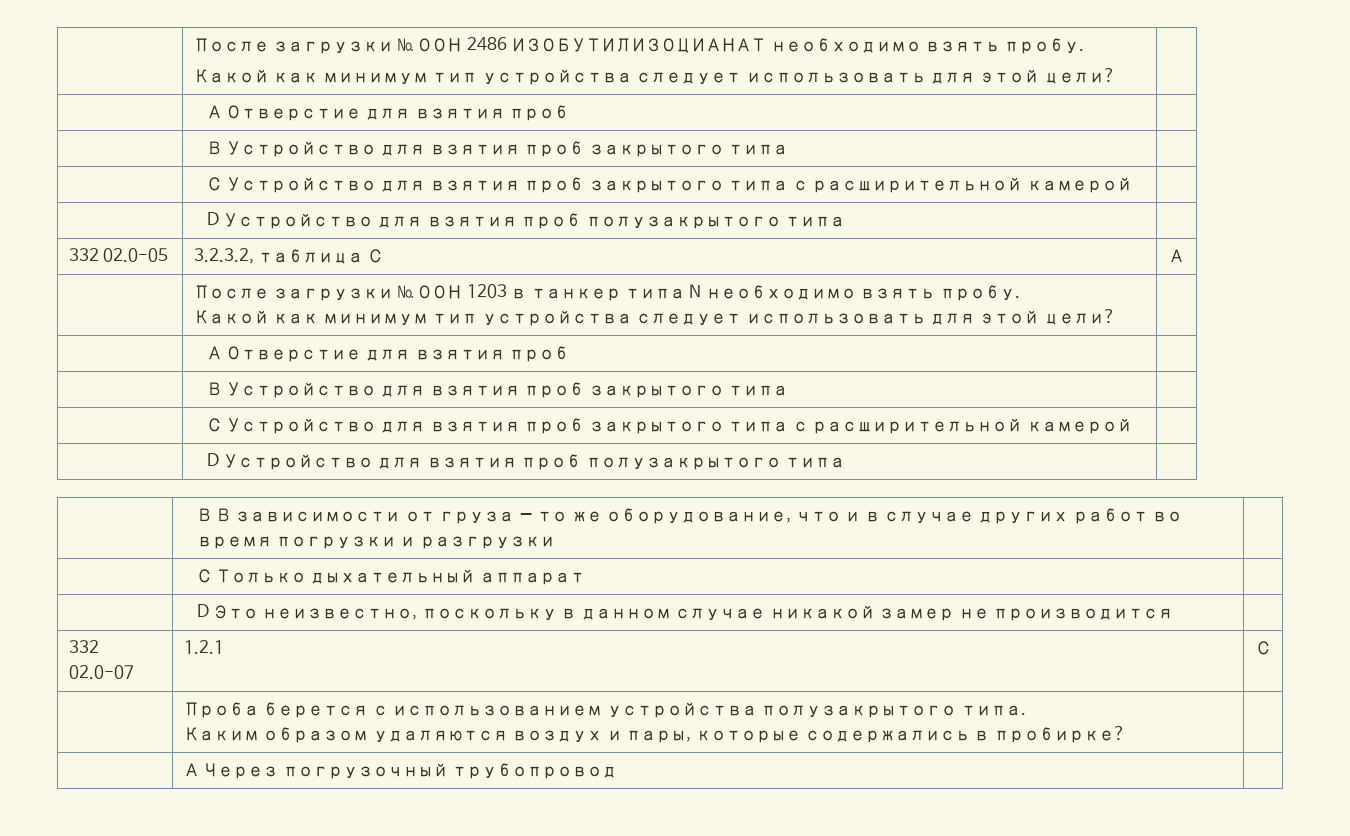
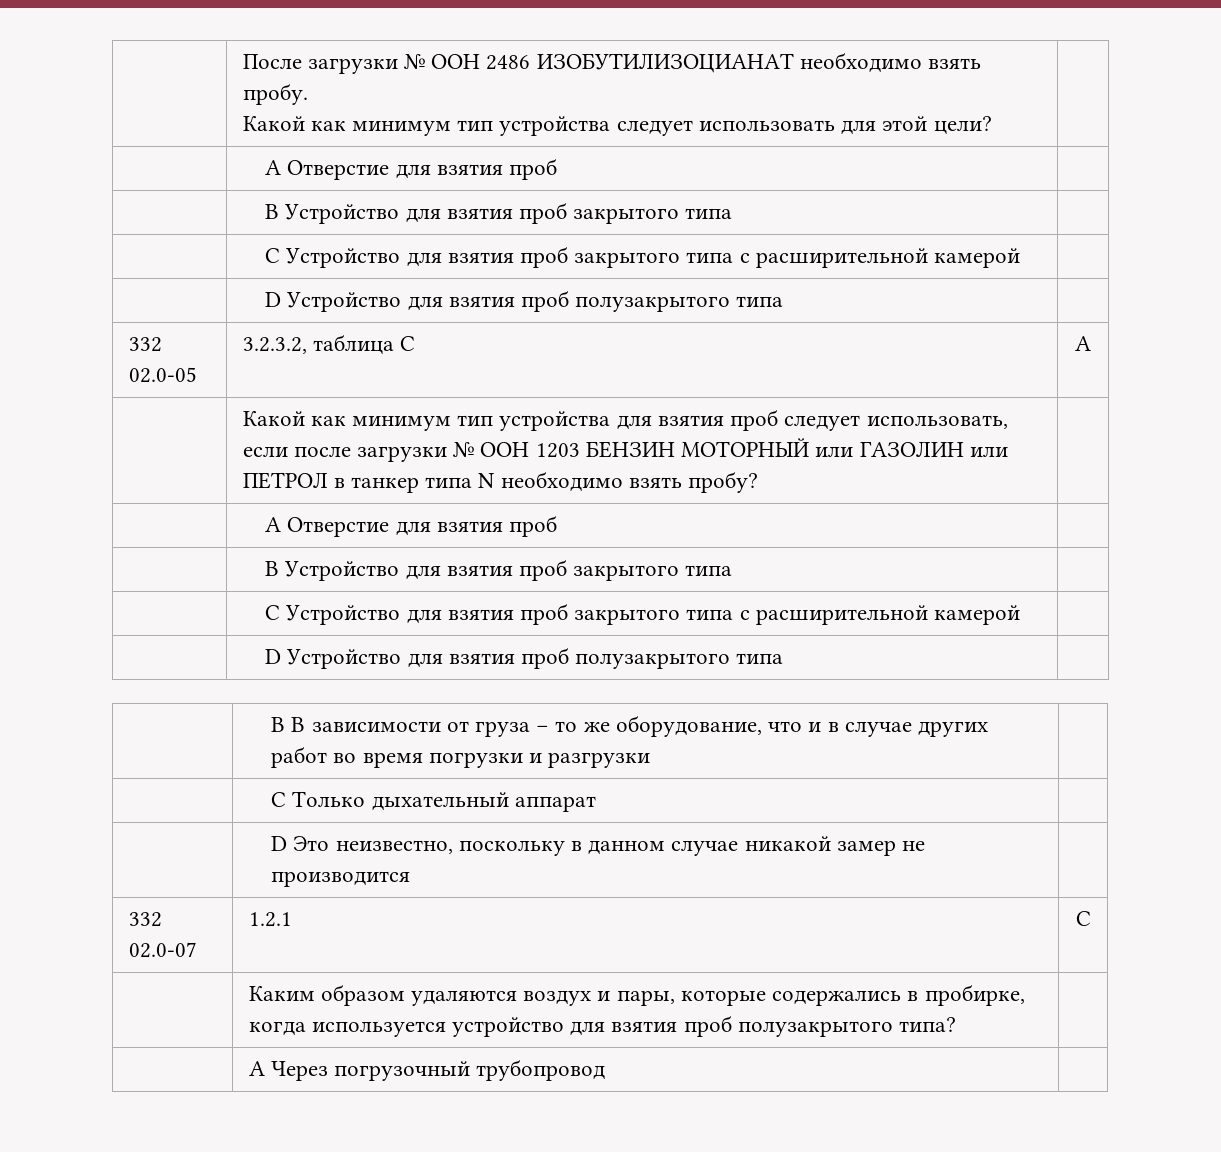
- | После загрузки № ООН 1203 в танкер типа N необходимо взять пробу.
- Какой как минимум тип устройства следует использовать для этой цели? |
+ | Какой как минимум тип устройства для взятия проб следует использовать, если после загрузки № ООН 1203 БЕНЗИН МОТОРНЫЙ или ГАЗОЛИН или ПЕТРОЛ в танкер типа N необходимо взять пробу? |
- | Проба берется с использованием устройства полузакрытого типа.
- Каким образом удаляются воздух и пары, которые содержались в пробирке? |
+ | Каким образом удаляются воздух и пары, которые содержались в пробирке, когда используется устройство для взятия проб полузакрытого типа? |

